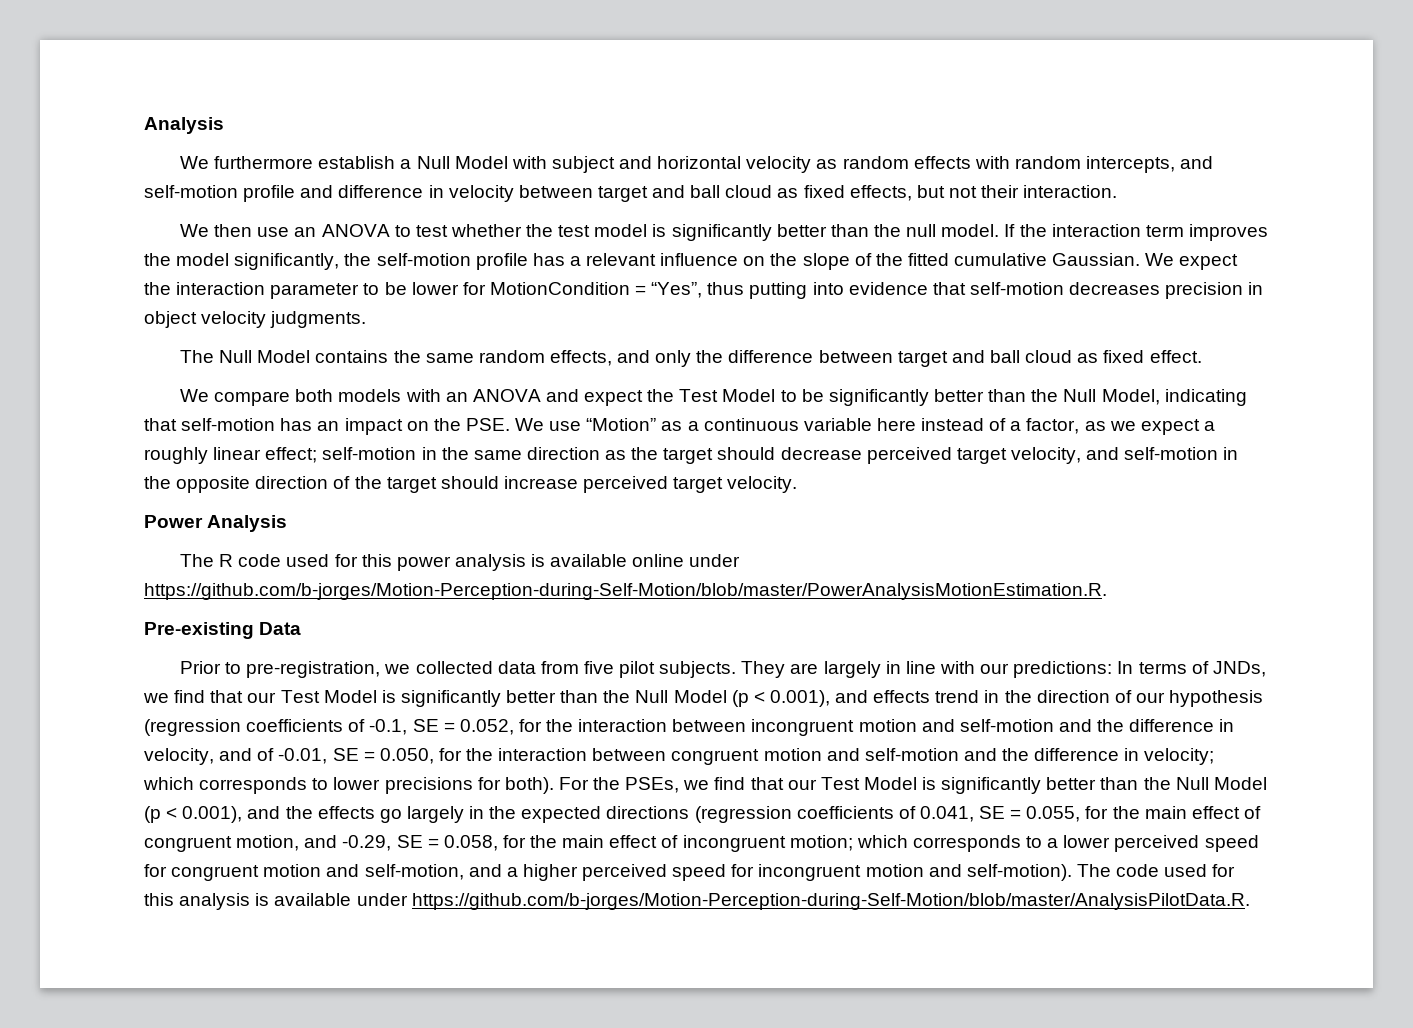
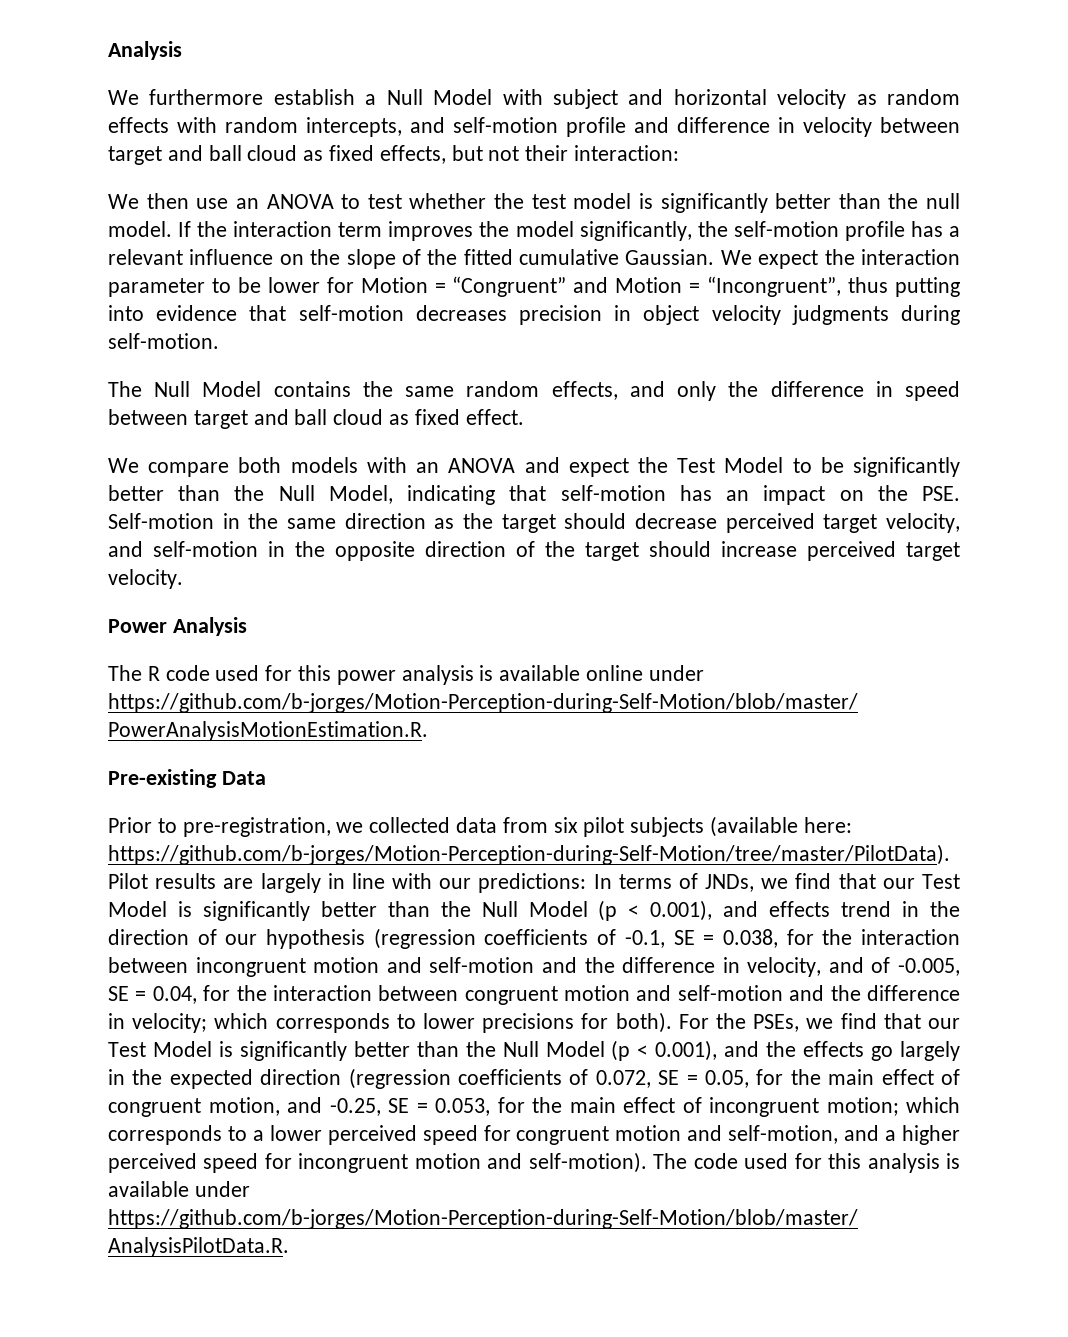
- We furthermore establish a Null Model with subject and horizontal velocity as random effects with random intercepts, and self-motion profile and difference in velocity between target and ball cloud as fixed effects, but not their interaction.
+ We furthermore establish a Null Model with subject and horizontal velocity as random effects with random intercepts, and self-motion profile and difference in velocity between target and ball cloud as fixed effects, but not their interaction:
- We expect the interaction parameter to be lower for MotionCondition = “Yes”, thus putting into evidence that self-motion decreases precision in object velocity judgments.
+ We expect the interaction parameter to be lower for Motion = “Congruent” and Motion = “Incongruent”, thus putting into evidence that self-motion decreases precision in object velocity judgments during self-motion.
- The Null Model contains the same random effects, and only the difference between target and ball cloud as fixed effect.
+ The Null Model contains the same random effects, and only the difference in speed between target and ball cloud as fixed effect.
- We compare both models with an ANOVA and expect the Test Model to be significantly better than the Null Model, indicating that self-motion has an impact on the PSE. We use “Motion” as a continuous variable here instead of a factor, as we expect a roughly linear effect; self-motion in the same direction as the target should decrease perceived target velocity, and self-motion in the opposite direction of the target should increase perceived target velocity.
+ We compare both models with an ANOVA and expect the Test Model to be significantly better than the Null Model, indicating that self-motion has an impact on the PSE. Self-motion in the same direction as the target should decrease perceived target velocity, and self-motion in the opposite direction of the target should increase perceived target velocity.
- Prior to pre-registration, we collected data from five pilot subjects. They are largely in line with our predictions:
+ Prior to pre-registration, we collected data from six pilot subjects (available here: https://github.com/b-jorges/Motion-Perception-during-Self-Motion/tree/master/PilotData). Pilot results are largely in line with our predictions:
- In terms of JNDs, we find that our Test Model is significantly better than the Null Model (p < 0.001), and effects trend in the direction of our hypothesis (regression coefficients of -0.1, SE = 0.052, for the interaction between incongruent motion and self-motion and the difference in velocity, and of -0.01, SE = 0.050, for the interaction between congruent motion and self-motion and the difference in velocity;
+ In terms of JNDs, we find that our Test Model is significantly better than the Null Model (p < 0.001), and effects trend in the direction of our hypothesis (regression coefficients of -0.1, SE = 0.038, for the interaction between incongruent motion and self-motion and the difference in velocity, and of -0.005, SE = 0.04, for the interaction between congruent motion and self-motion and the difference in velocity;
- For the PSEs, we find that our Test Model is significantly better than the Null Model (p < 0.001), and the effects go largely in the expected directions (regression coefficients of 0.041, SE = 0.055, for the main effect of congruent motion, and -0.29, SE = 0.058, for the main effect of incongruent motion;
+ For the PSEs, we find that our Test Model is significantly better than the Null Model (p < 0.001), and the effects go largely in the expected direction (regression coefficients of 0.072, SE = 0.05, for the main effect of congruent motion, and -0.25, SE = 0.053, for the main effect of incongruent motion;

